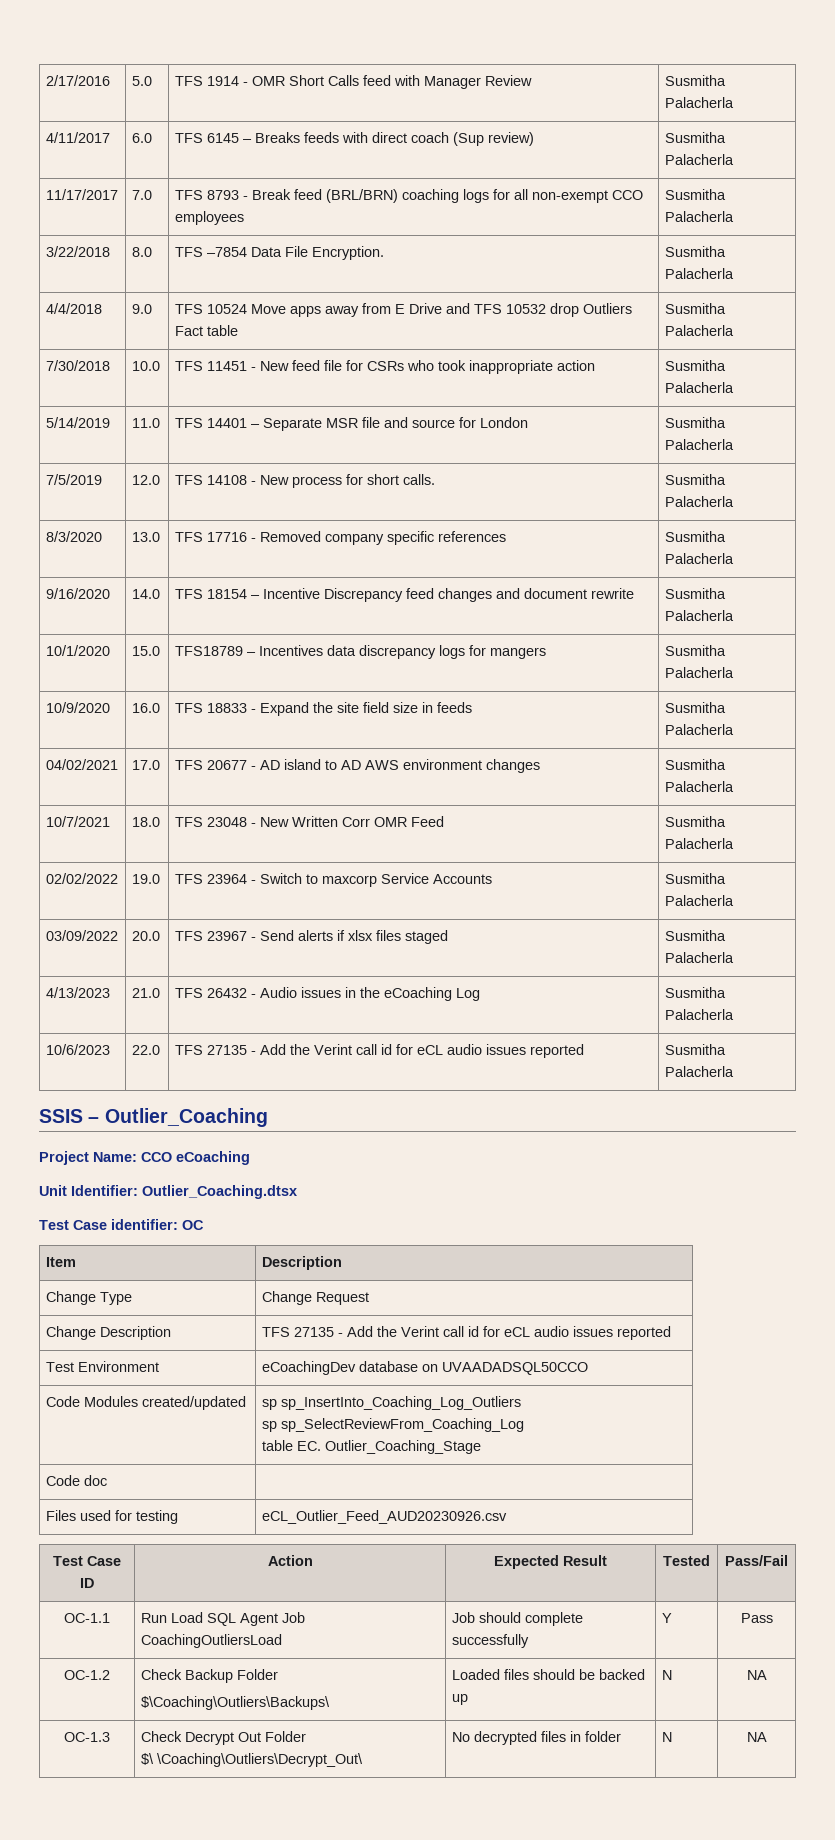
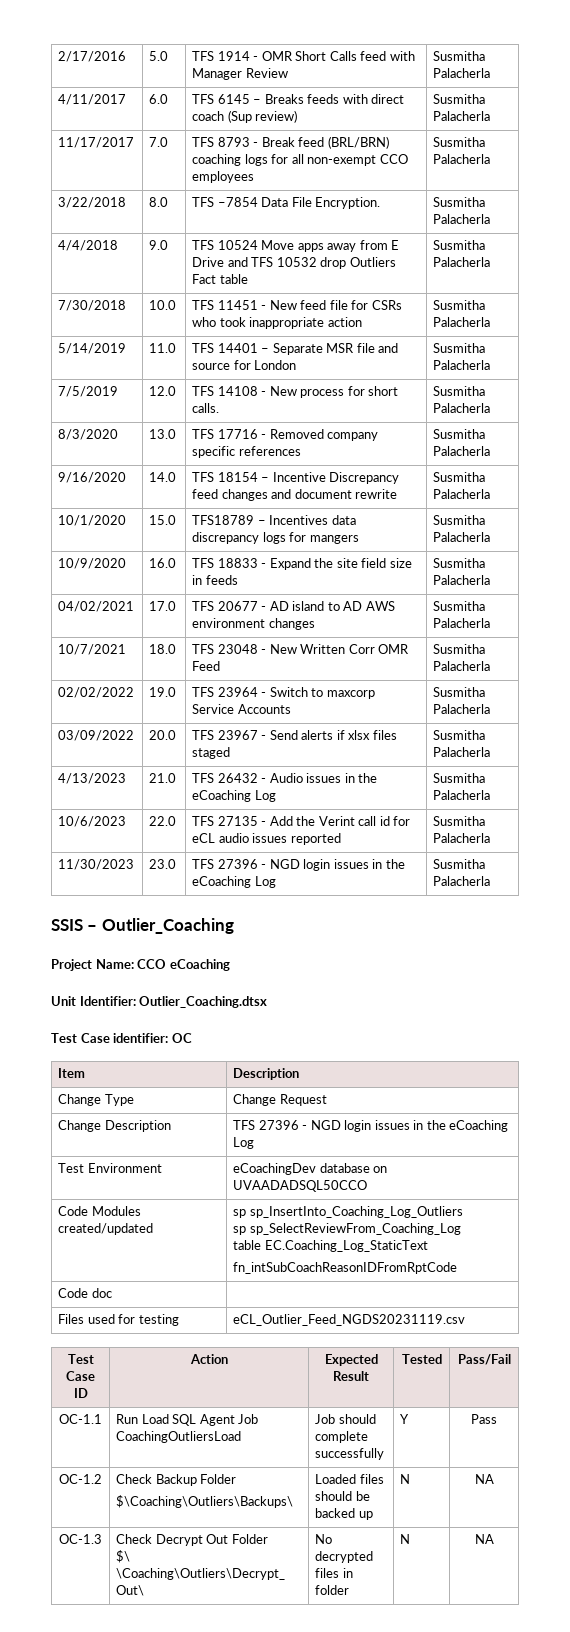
+ 11/30/2023 | 23.0 | TFS 27396 - NGD login issues in the eCoaching Log | Susmitha Palacherla
- Change Description | TFS 27135 - Add the Verint call id for eCL audio issues reported
+ Change Description | TFS 27396 - NGD login issues in the eCoaching Log
  Code Modules created/updated | sp sp_InsertInto_Coaching_Log_Outliers
  sp sp_SelectReviewFrom_Coaching_Log
- table EC. Outlier_Coaching_Stage
+ table EC.Coaching_Log_StaticText
+ fn_intSubCoachReasonIDFromRptCode
- Files used for testing | eCL_Outlier_Feed_AUD20230926.csv
+ Files used for testing | eCL_Outlier_Feed_NGDS20231119.csv

